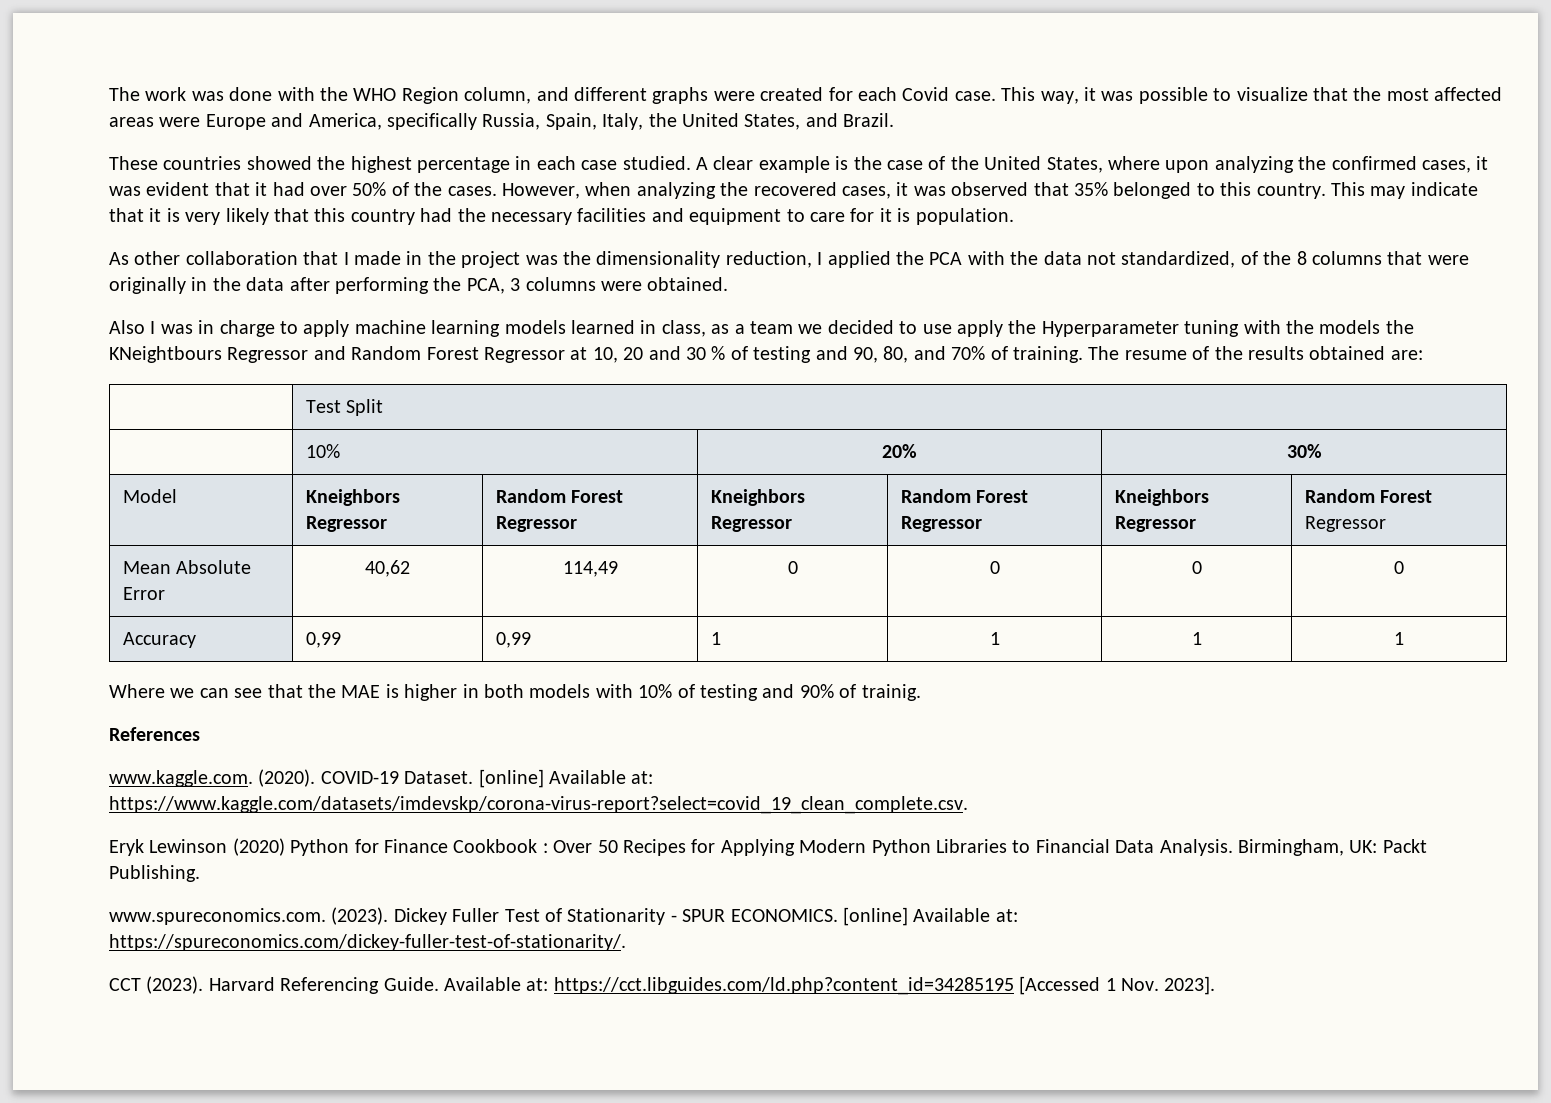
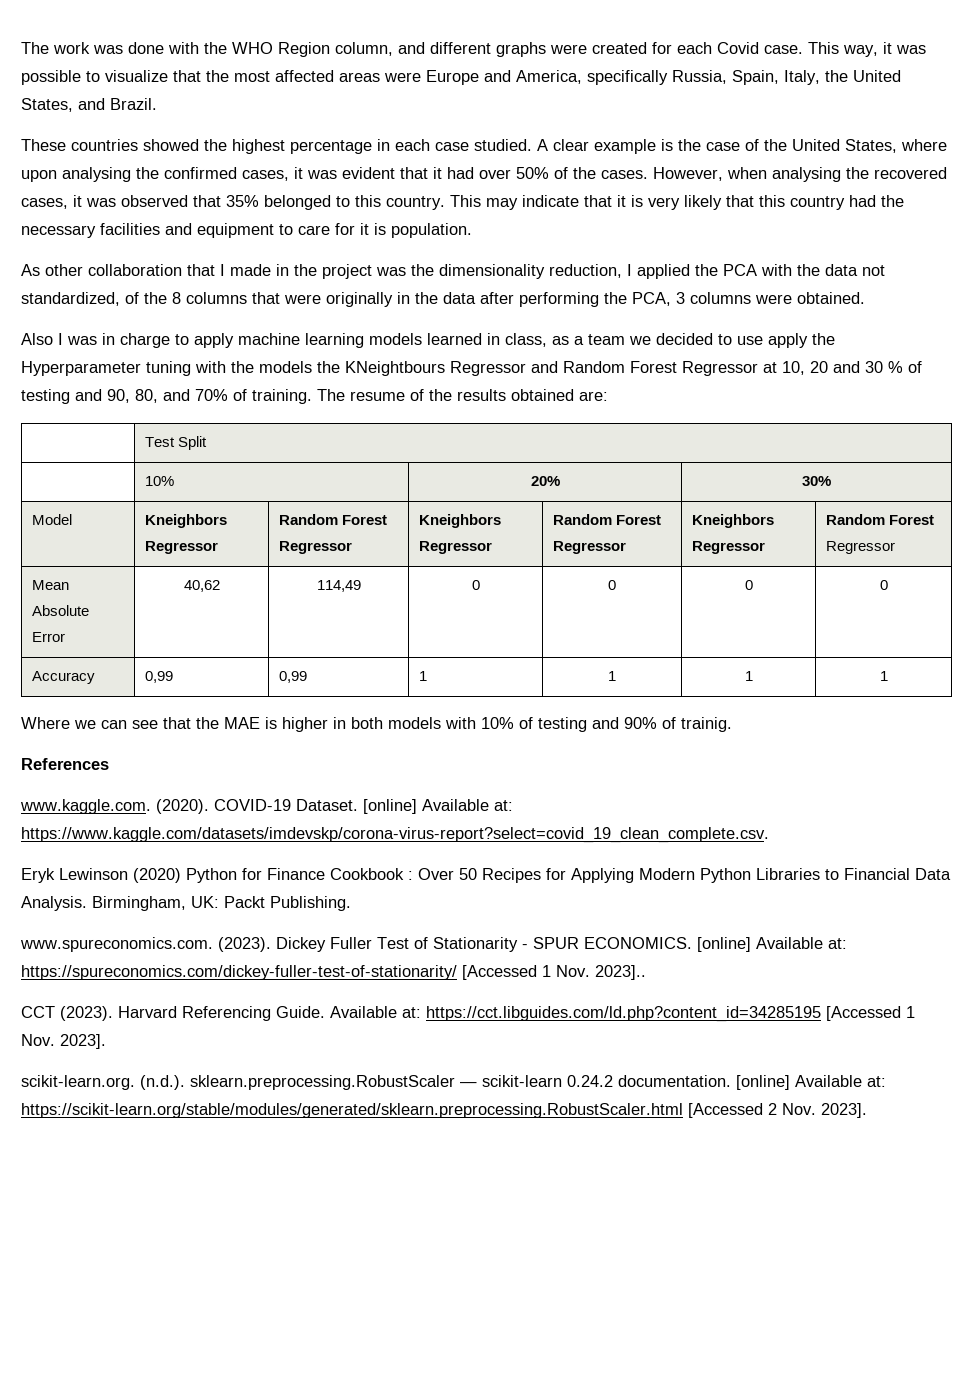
- A clear example is the case of the United States, where upon analyzing the confirmed cases, it was evident that it had over 50% of the cases.
+ A clear example is the case of the United States, where upon analysing the confirmed cases, it was evident that it had over 50% of the cases.
- However, when analyzing the recovered cases, it was observed that 35% belonged to this country.
+ However, when analysing the recovered cases, it was observed that 35% belonged to this country.
- [online] Available at: https://spureconomics.com/dickey-fuller-test-of-stationarity/.
+ [online] Available at: https://spureconomics.com/dickey-fuller-test-of-stationarity/ [Accessed 1 Nov. 2023]..
+ scikit-learn.org. (n.d.). sklearn.preprocessing.RobustScaler — scikit-learn 0.24.2 documentation. [online] Available at: https://scikit-learn.org/stable/modules/generated/sklearn.preprocessing.RobustScaler.html [Accessed 2 Nov. 2023].

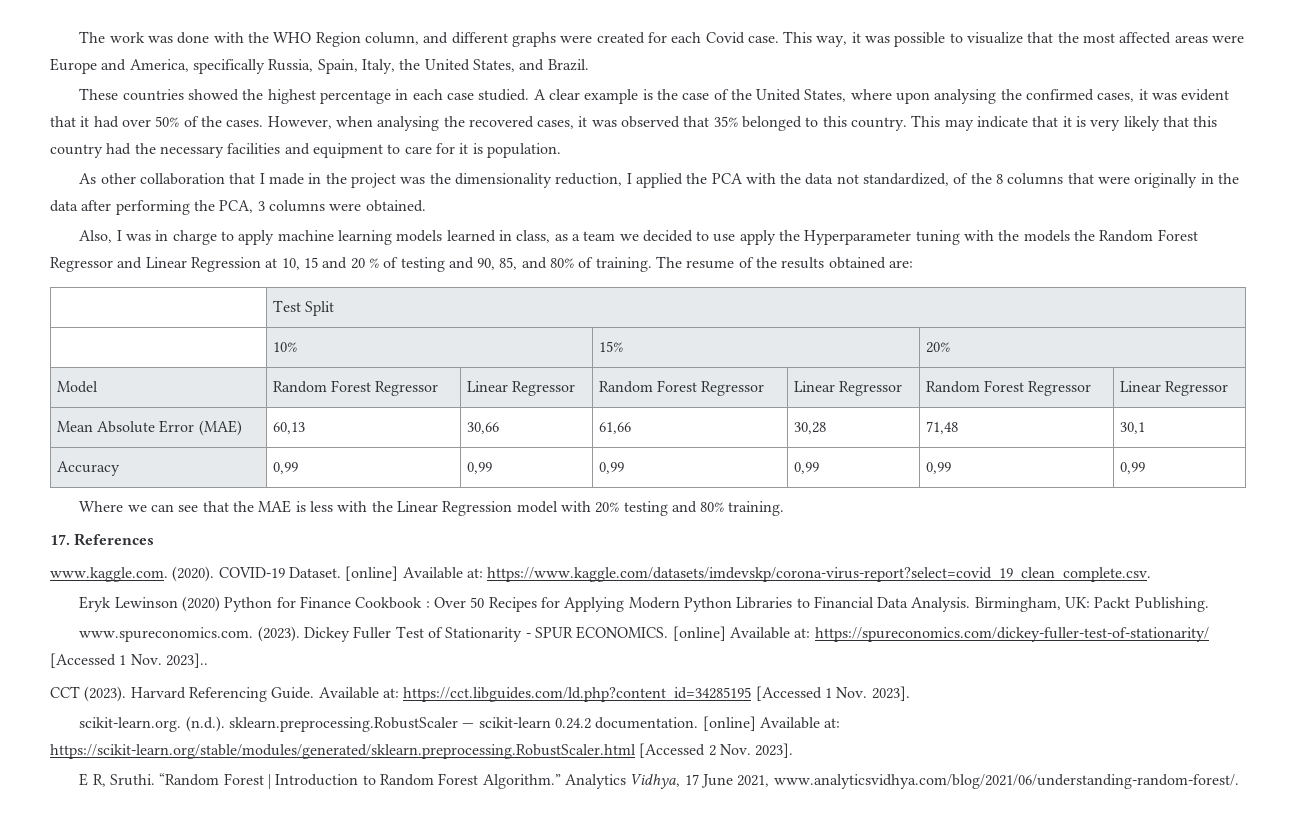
- Also I was in charge to apply machine learning models learned in class, as a team we decided to use apply the Hyperparameter tuning with the models the KNeightbours Regressor and Random Forest Regressor at 10, 20 and 30 % of testing and 90, 80, and 70% of training.
+ Also, I was in charge to apply machine learning models learned in class, as a team we decided to use apply the Hyperparameter tuning with the models the Random Forest Regressor and Linear Regression at 10, 15 and 20 % of testing and 90, 85, and 80% of training.
- | 10% | 20% | 30%
+ | 10% | 15% | 20%
- Model | Kneighbors Regressor | Random Forest Regressor | Kneighbors Regressor | Random Forest Regressor | Kneighbors Regressor | Random Forest Regressor
+ Model | Random Forest Regressor | Linear Regressor | Random Forest Regressor | Linear Regressor | Random Forest Regressor | Linear Regressor
- Mean Absolute Error | 40,62 | 114,49 | 0 | 0 | 0 | 0
+ Mean Absolute Error (MAE) | 60,13 | 30,66 | 61,66 | 30,28 | 71,48 | 30,1
- Accuracy | 0,99 | 0,99 | 1 | 1 | 1 | 1
+ Accuracy | 0,99 | 0,99 | 0,99 | 0,99 | 0,99 | 0,99
- Where we can see that the MAE is higher in both models with 10% of testing and 90% of trainig.
- References
+ Where we can see that the MAE is less with the Linear Regression model with 20% testing and 80% training.
+ 17. References
+ E R, Sruthi. “Random Forest | Introduction to Random Forest Algorithm.” Analytics Vidhya, 17 June 2021, www.analyticsvidhya.com/blog/2021/06/understanding-random-forest/.

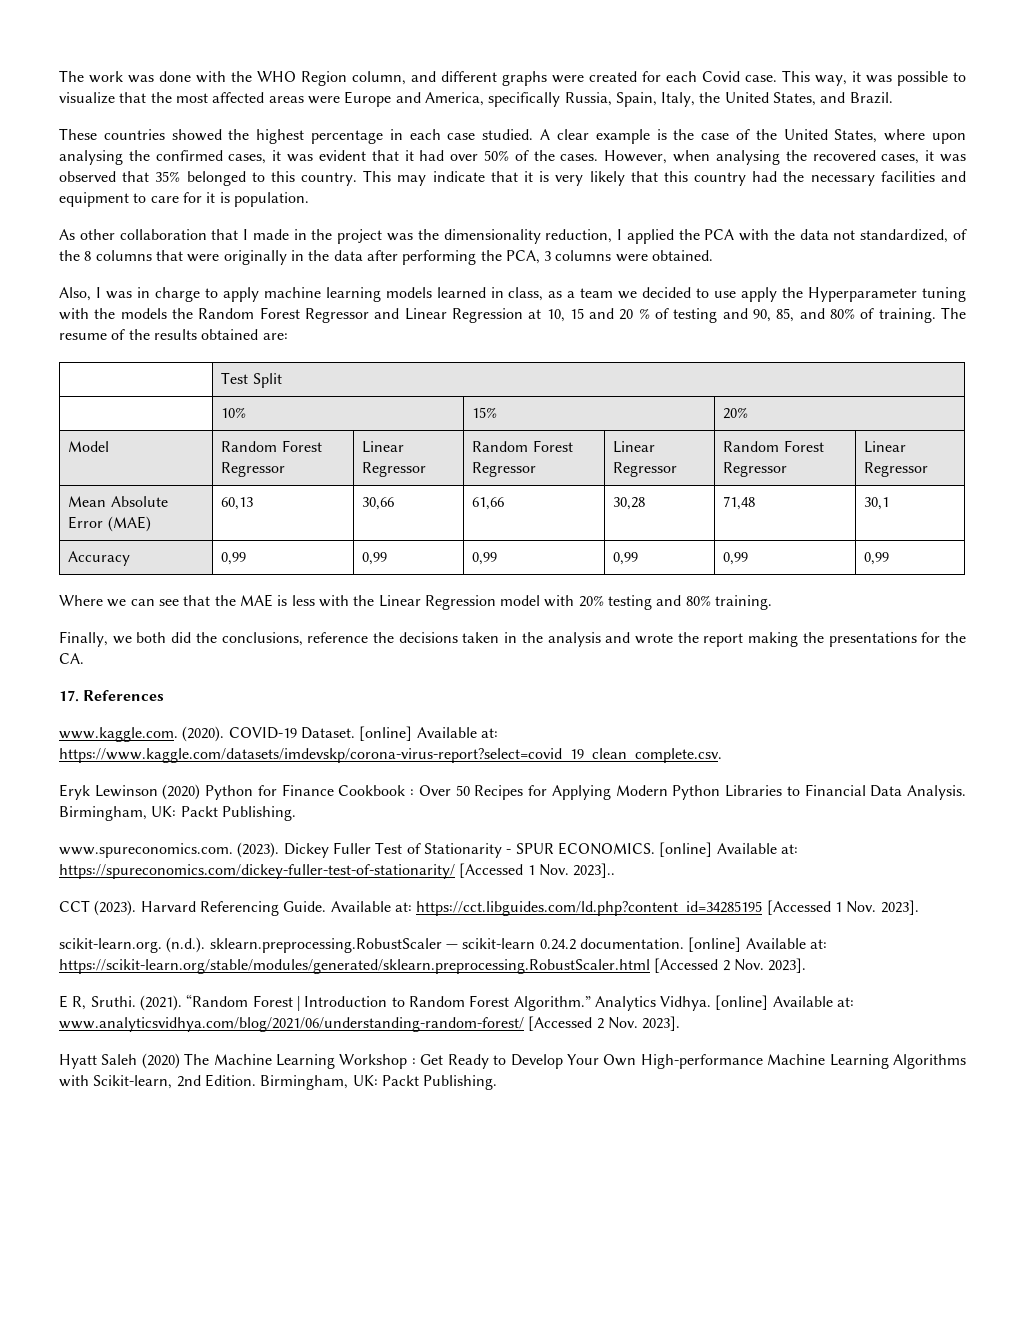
+ Finally, we both did the conclusions, reference the decisions taken in the analysis and wrote the report making the presentations for the CA.
+ (2021).
- Analytics Vidhya, 17 June 2021, www.analyticsvidhya.com/blog/2021/06/understanding-random-forest/.
+ Analytics Vidhya. [online] Available at: www.analyticsvidhya.com/blog/2021/06/understanding-random-forest/ [Accessed 2 Nov. 2023].
+ Hyatt Saleh (2020) The Machine Learning Workshop : Get Ready to Develop Your Own High-performance Machine Learning Algorithms with Scikit-learn, 2nd Edition. Birmingham, UK: Packt Publishing.

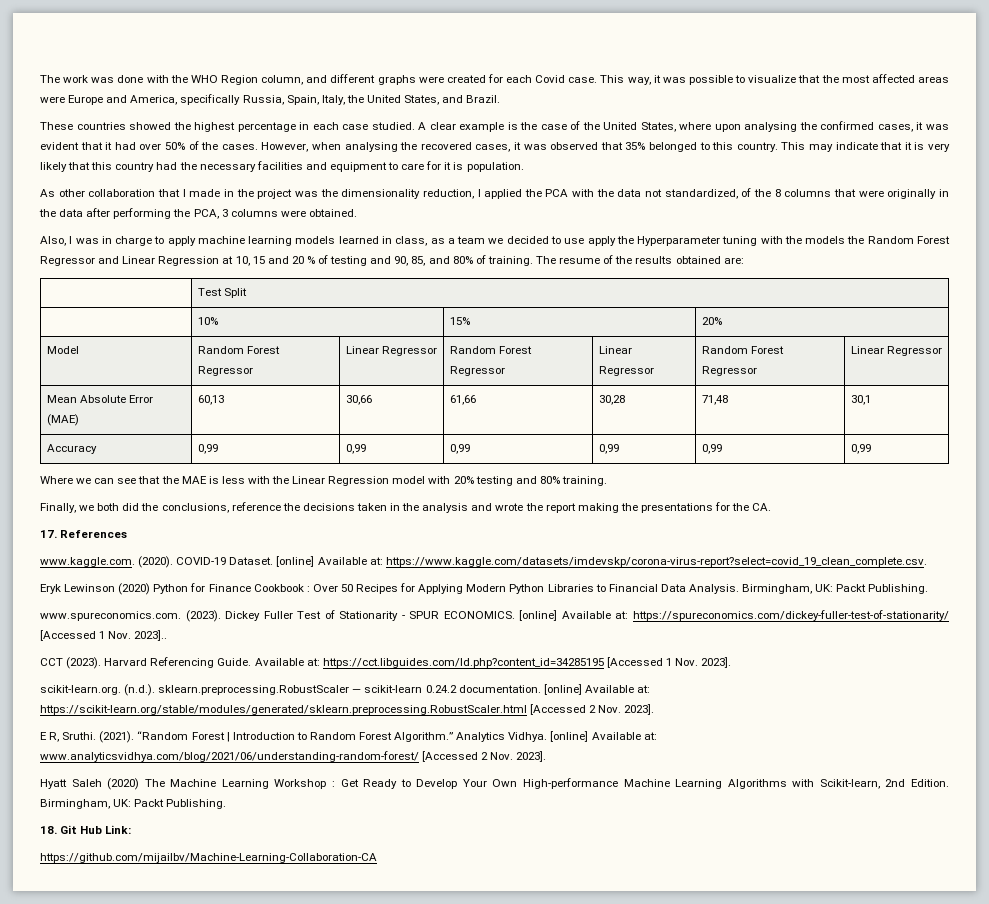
+ 18. Git Hub Link:
+ https://github.com/mijailbv/Machine-Learning-Collaboration-CA

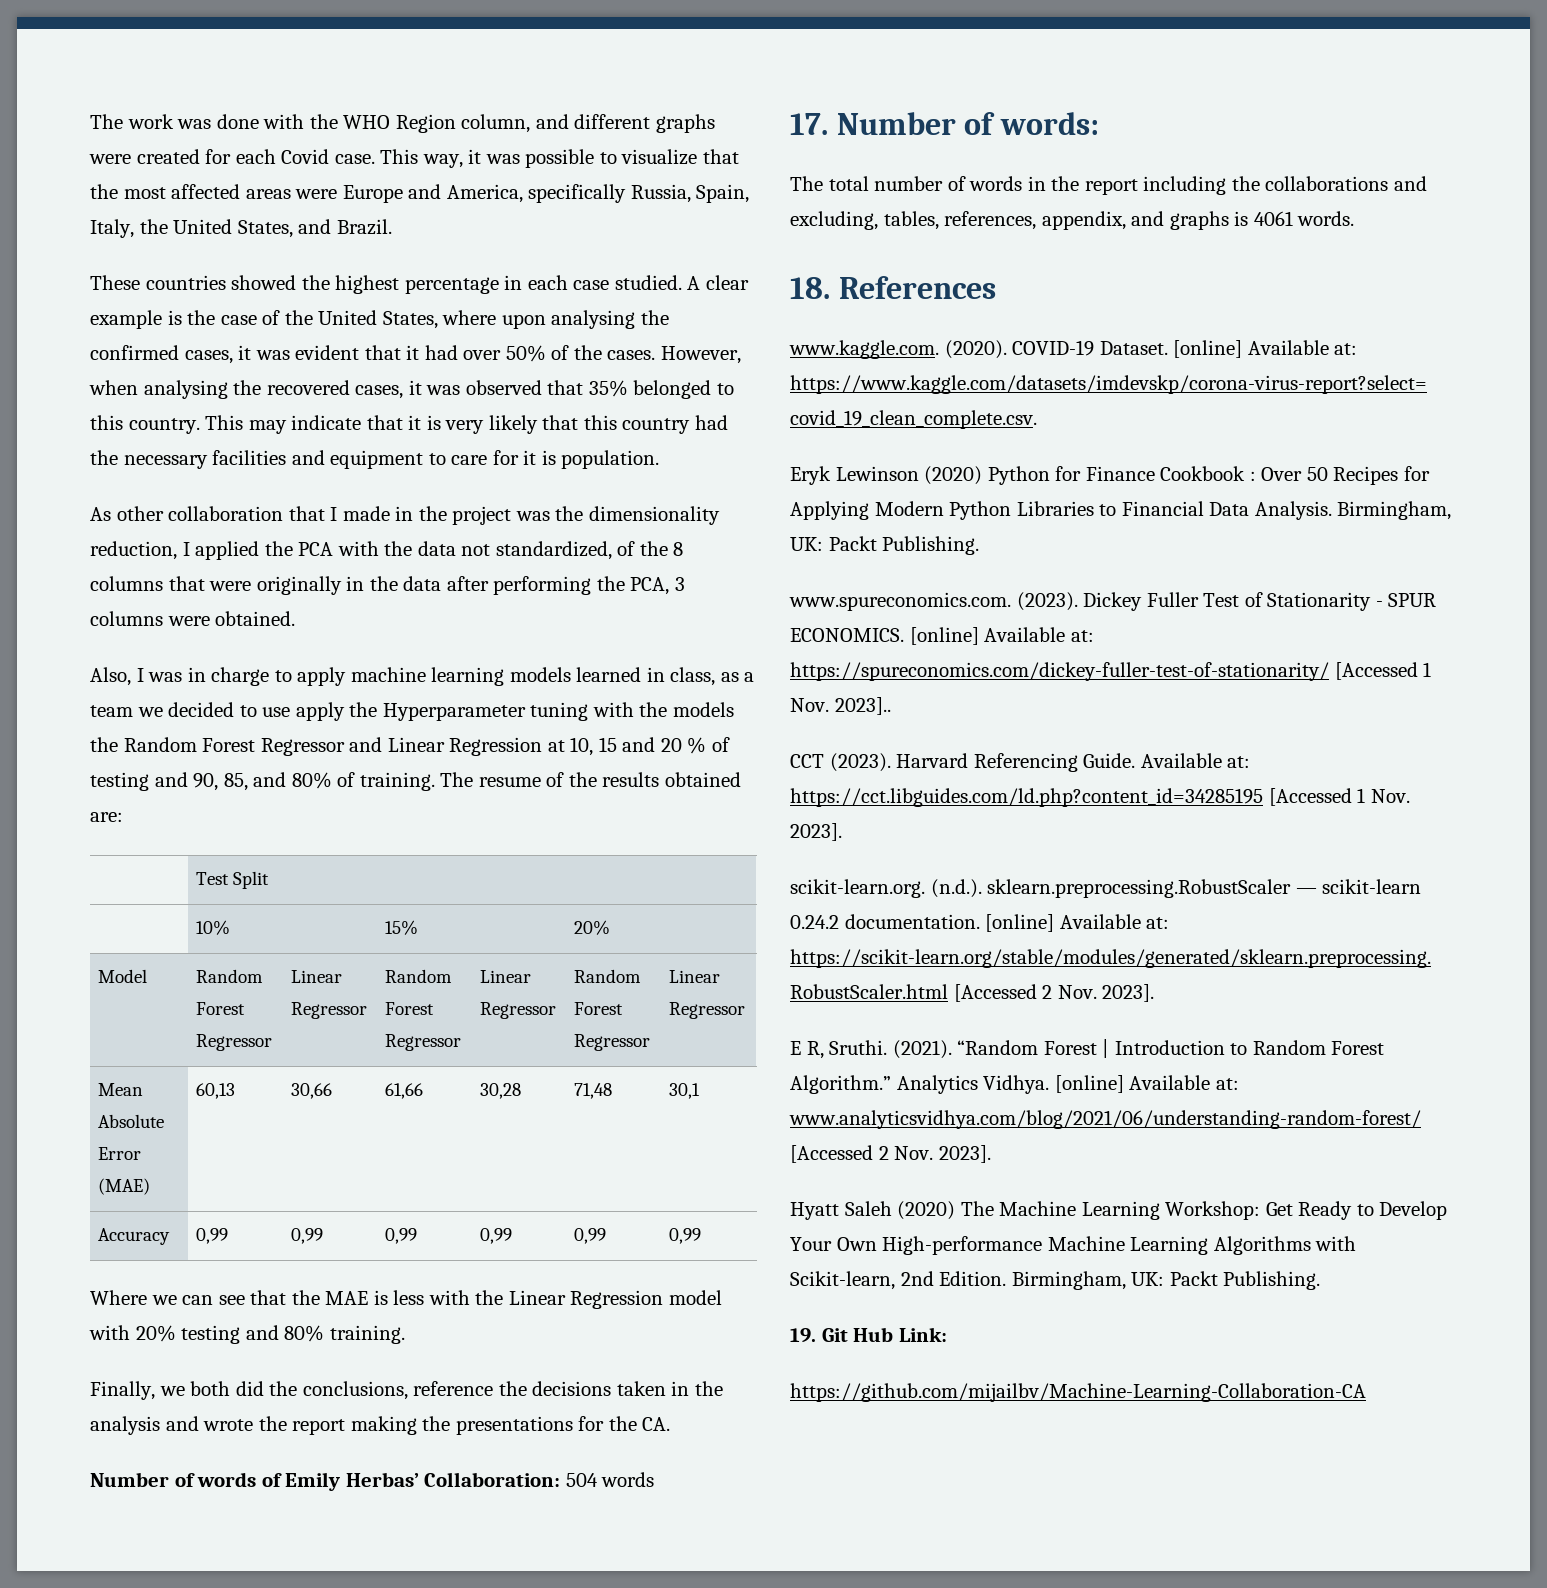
- 17. References
+ Number of words of Emily Herbas’ Collaboration: 504 words
+ 17. Number of words:
+ The total number of words in the report including the collaborations and excluding, tables, references, appendix, and graphs is 4061 words.
+ 18. References
- Hyatt Saleh (2020) The Machine Learning Workshop : Get Ready to Develop Your Own High-performance Machine Learning Algorithms with Scikit-learn, 2nd Edition.
+ Hyatt Saleh (2020) The Machine Learning Workshop: Get Ready to Develop Your Own High-performance Machine Learning Algorithms with Scikit-learn, 2nd Edition.
- 18. Git Hub Link:
+ 19. Git Hub Link:

